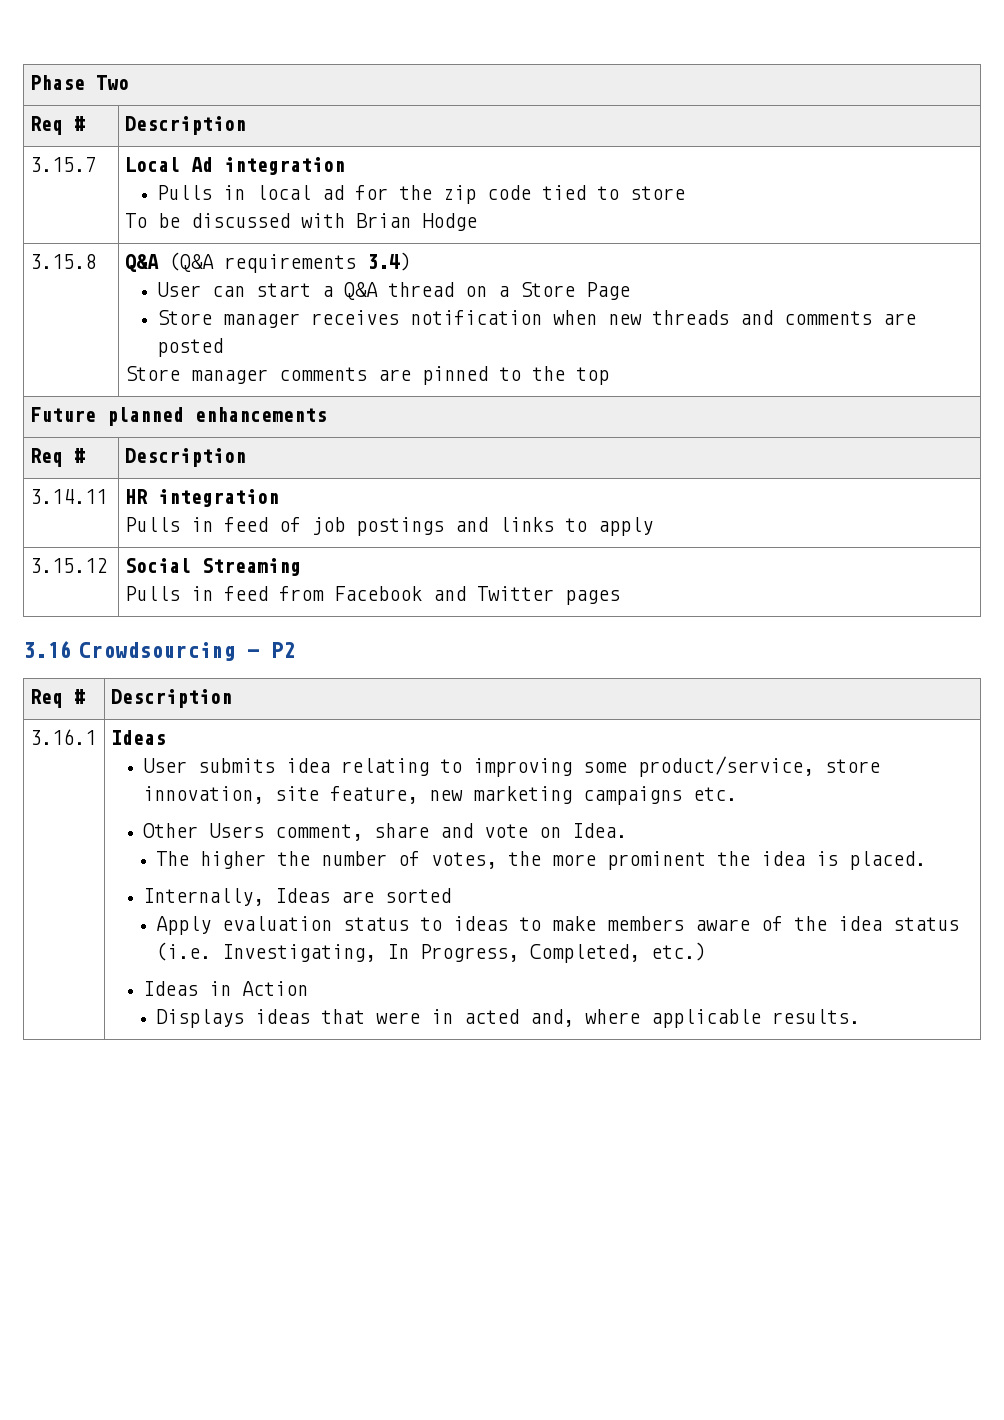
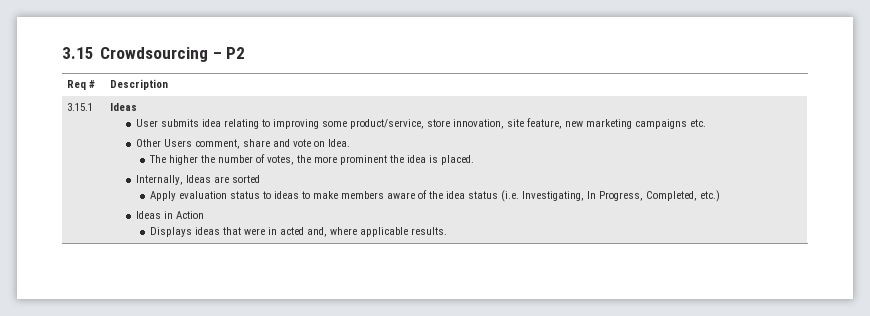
- Phase Two
- Req # | Description
- 3.15.7 | Local Ad integration
- Pulls in local ad for the zip code tied to store
- To be discussed with Brian Hodge
- 3.15.8 | Q&A (Q&A requirements 3.4)
- User can start a Q&A thread on a Store Page
- Store manager receives notification when new threads and comments are posted
- Store manager comments are pinned to the top
- Future planned enhancements
- Req # | Description
- 3.14.11 | HR integration
- Pulls in feed of job postings and links to apply
- 3.15.12 | Social Streaming
- Pulls in feed from Facebook and Twitter pages
- 3.16 Crowdsourcing – P2
+ 3.15 Crowdsourcing – P2
- 3.16.1
+ 3.15.1

